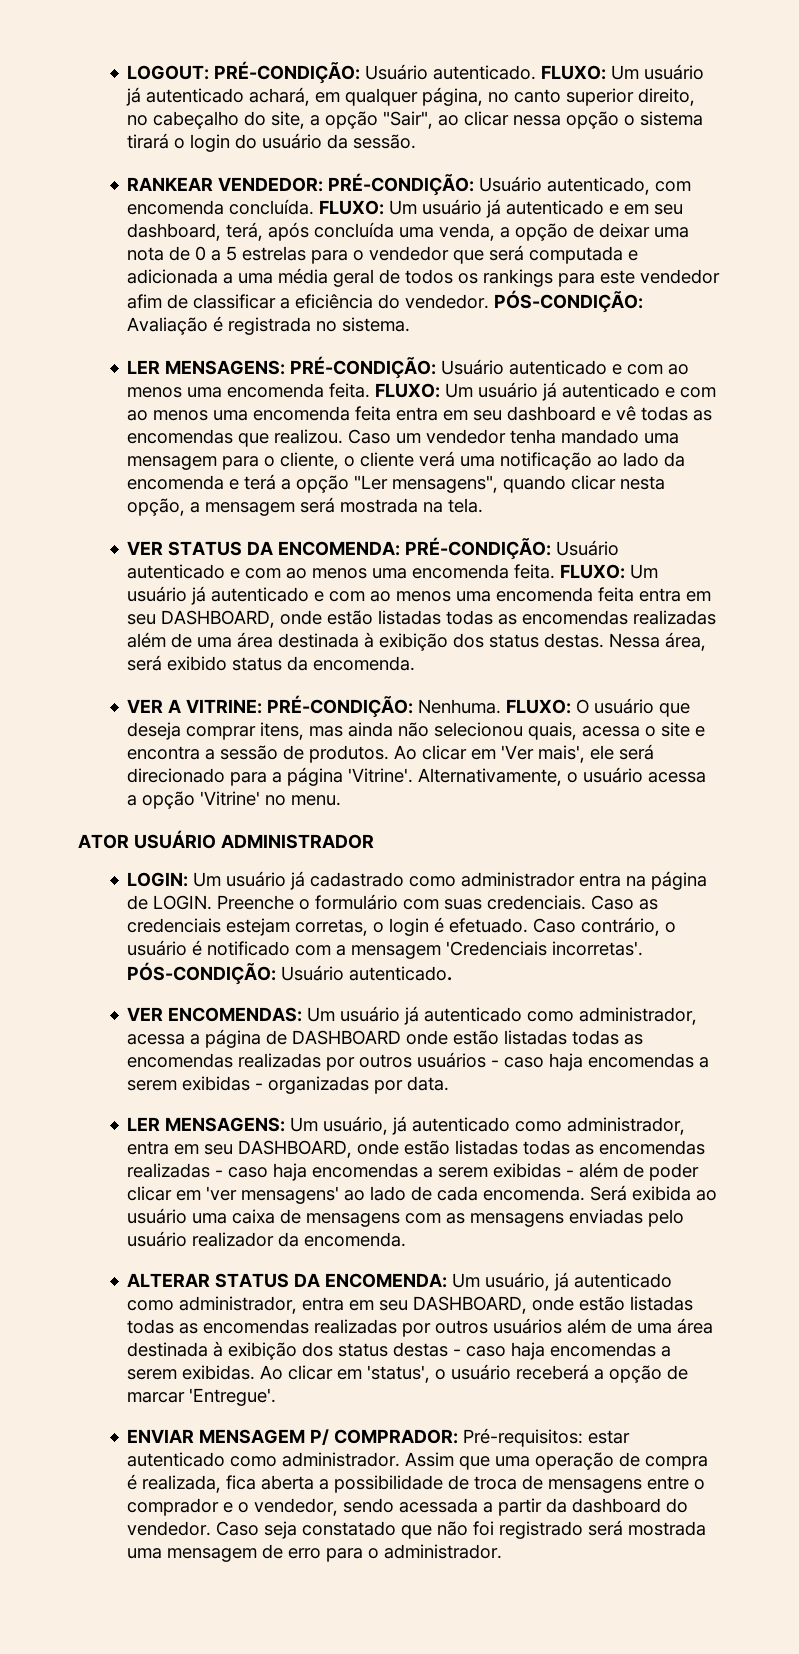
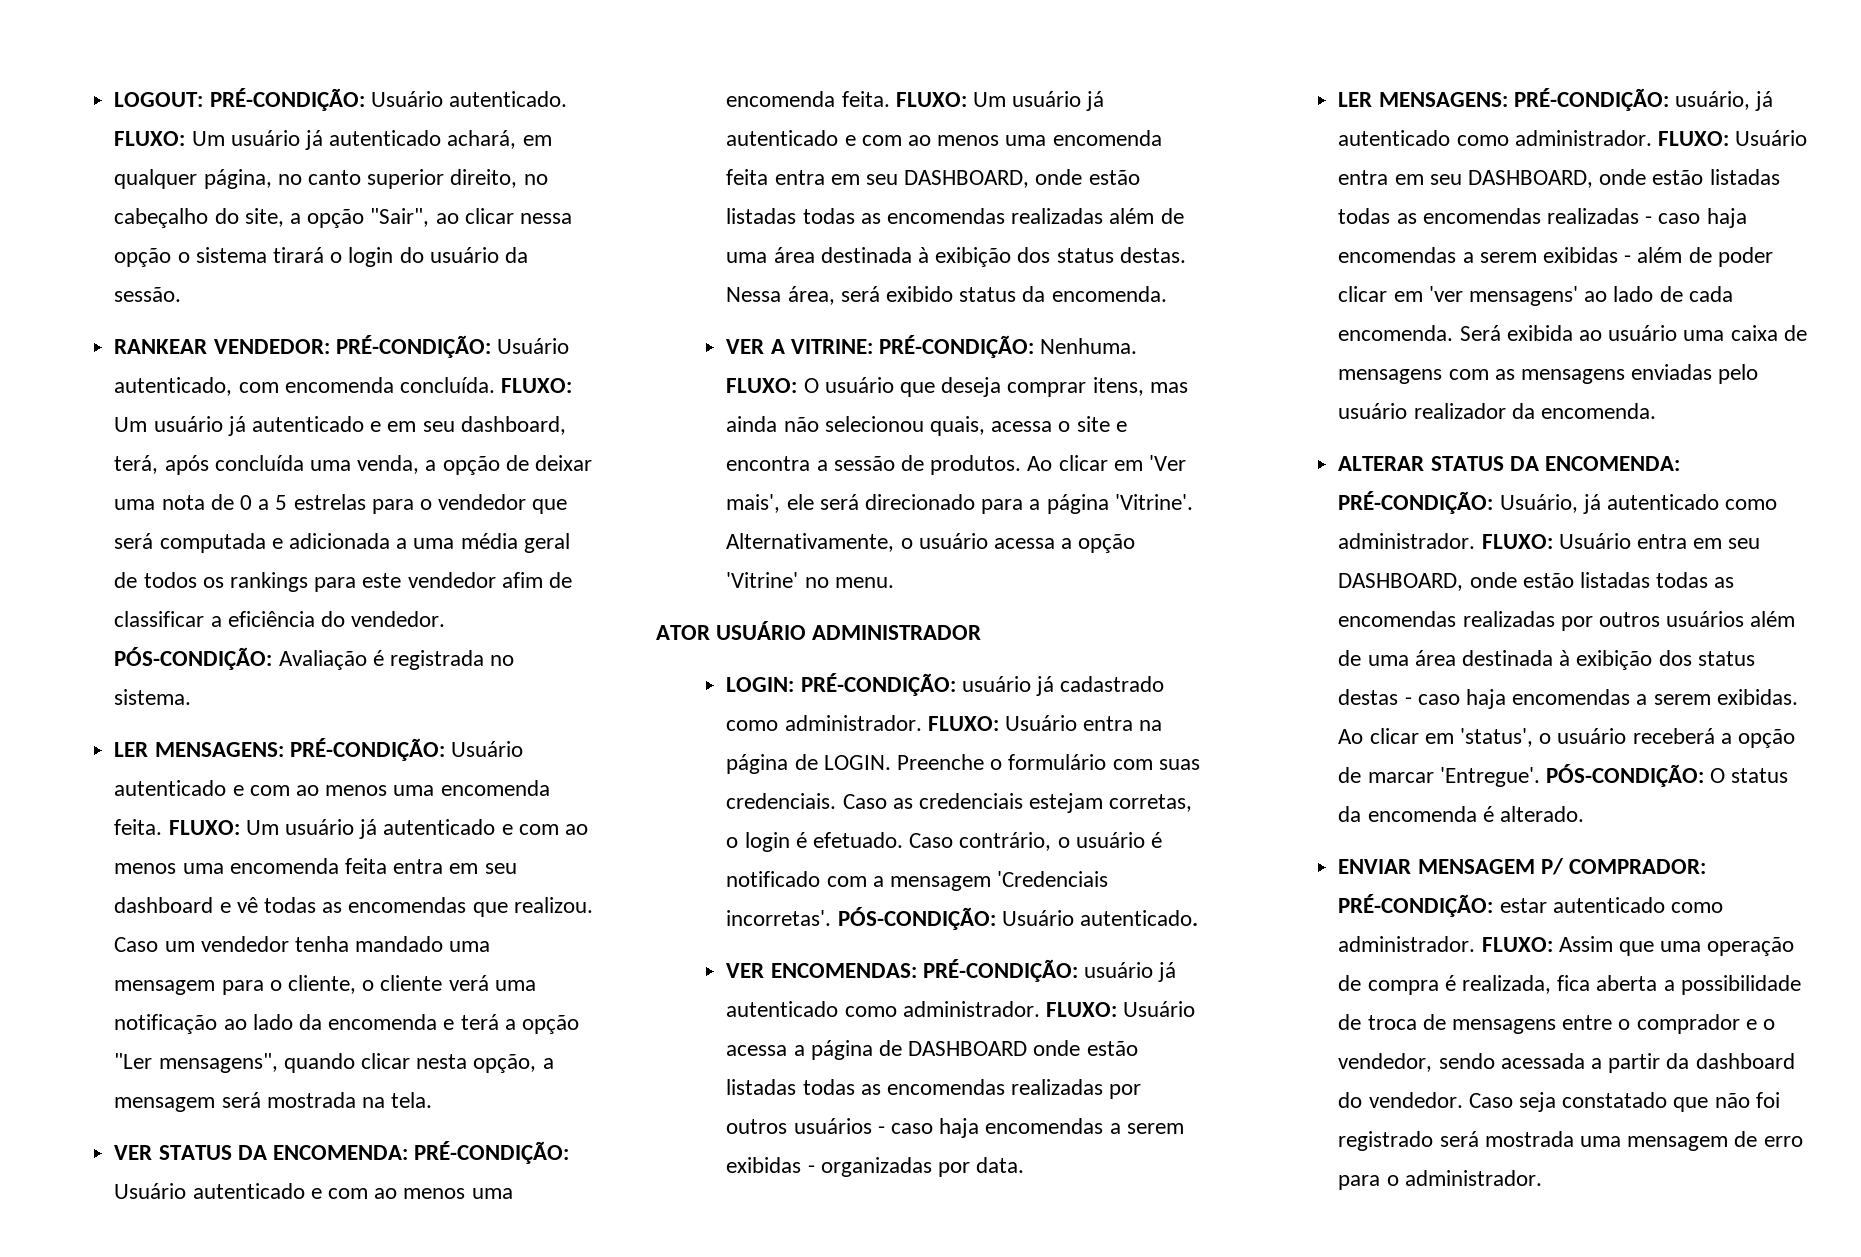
- LOGIN: Um usuário já cadastrado como administrador entra na página de LOGIN.
+ LOGIN: PRÉ-CONDIÇÃO: usuário já cadastrado como administrador. FLUXO: Usuário entra na página de LOGIN.
- VER ENCOMENDAS: Um usuário já autenticado como administrador, acessa a página de DASHBOARD onde estão listadas todas as encomendas realizadas por outros usuários - caso haja encomendas a serem exibidas - organizadas por data.
+ VER ENCOMENDAS: PRÉ-CONDIÇÃO: usuário já autenticado como administrador. FLUXO: Usuário acessa a página de DASHBOARD onde estão listadas todas as encomendas realizadas por outros usuários - caso haja encomendas a serem exibidas - organizadas por data.
- LER MENSAGENS: Um usuário, já autenticado como administrador, entra em seu DASHBOARD, onde estão listadas todas as encomendas realizadas - caso haja encomendas a serem exibidas - além de poder clicar em 'ver mensagens' ao lado de cada encomenda.
+ LER MENSAGENS: PRÉ-CONDIÇÃO: usuário, já autenticado como administrador. FLUXO: Usuário entra em seu DASHBOARD, onde estão listadas todas as encomendas realizadas - caso haja encomendas a serem exibidas - além de poder clicar em 'ver mensagens' ao lado de cada encomenda.
- ALTERAR STATUS DA ENCOMENDA: Um usuário, já autenticado como administrador, entra em seu DASHBOARD, onde estão listadas todas as encomendas realizadas por outros usuários além de uma área destinada à exibição dos status destas - caso haja encomendas a serem exibidas.
+ ALTERAR STATUS DA ENCOMENDA: PRÉ-CONDIÇÃO: Usuário, já autenticado como administrador. FLUXO: Usuário entra em seu DASHBOARD, onde estão listadas todas as encomendas realizadas por outros usuários além de uma área destinada à exibição dos status destas - caso haja encomendas a serem exibidas.
+ PÓS-CONDIÇÃO: O status da encomenda é alterado.
- ENVIAR MENSAGEM P/ COMPRADOR: Pré-requisitos: estar autenticado como administrador.
+ ENVIAR MENSAGEM P/ COMPRADOR: PRÉ-CONDIÇÃO: estar autenticado como administrador.
- Assim que uma operação de compra é realizada, fica aberta a possibilidade de troca de mensagens entre o comprador e o vendedor, sendo acessada a partir da dashboard do vendedor.
+ FLUXO: Assim que uma operação de compra é realizada, fica aberta a possibilidade de troca de mensagens entre o comprador e o vendedor, sendo acessada a partir da dashboard do vendedor.

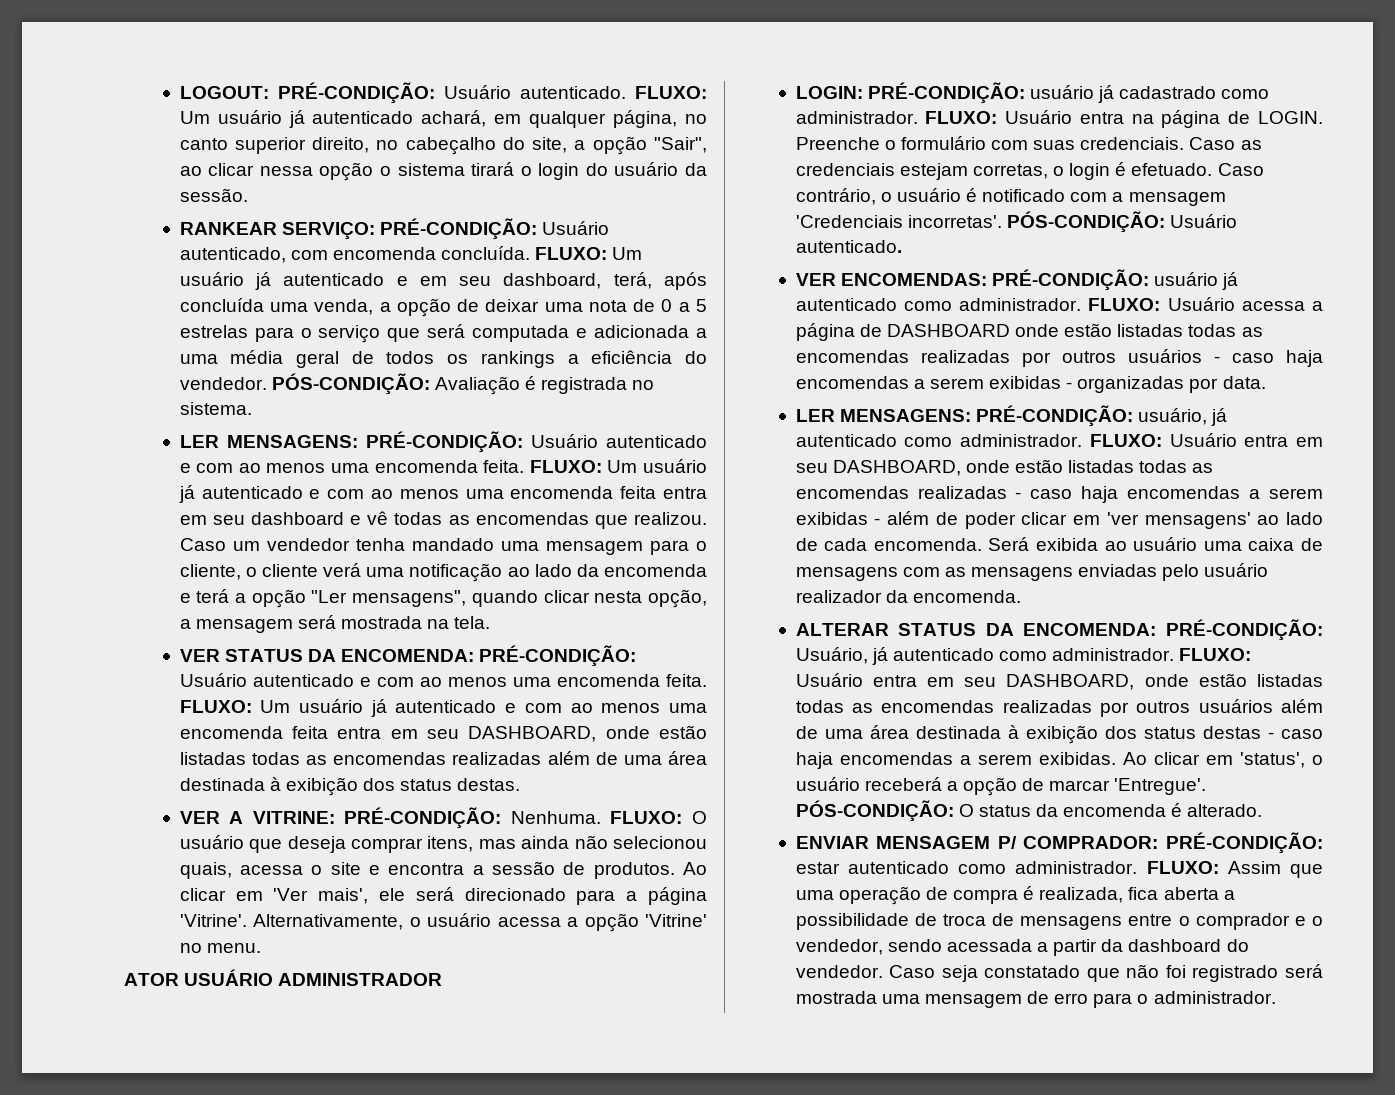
- RANKEAR VENDEDOR: PRÉ-CONDIÇÃO: Usuário autenticado, com encomenda concluída.
+ RANKEAR SERVIÇO: PRÉ-CONDIÇÃO: Usuário autenticado, com encomenda concluída.
- FLUXO: Um usuário já autenticado e em seu dashboard, terá, após concluída uma venda, a opção de deixar uma nota de 0 a 5 estrelas para o vendedor que será computada e adicionada a uma média geral de todos os rankings para este vendedor afim de classificar a eficiência do vendedor.
+ FLUXO: Um usuário já autenticado e em seu dashboard, terá, após concluída uma venda, a opção de deixar uma nota de 0 a 5 estrelas para o serviço que será computada e adicionada a uma média geral de todos os rankings a eficiência do vendedor.
- Nessa área, será exibido status da encomenda.

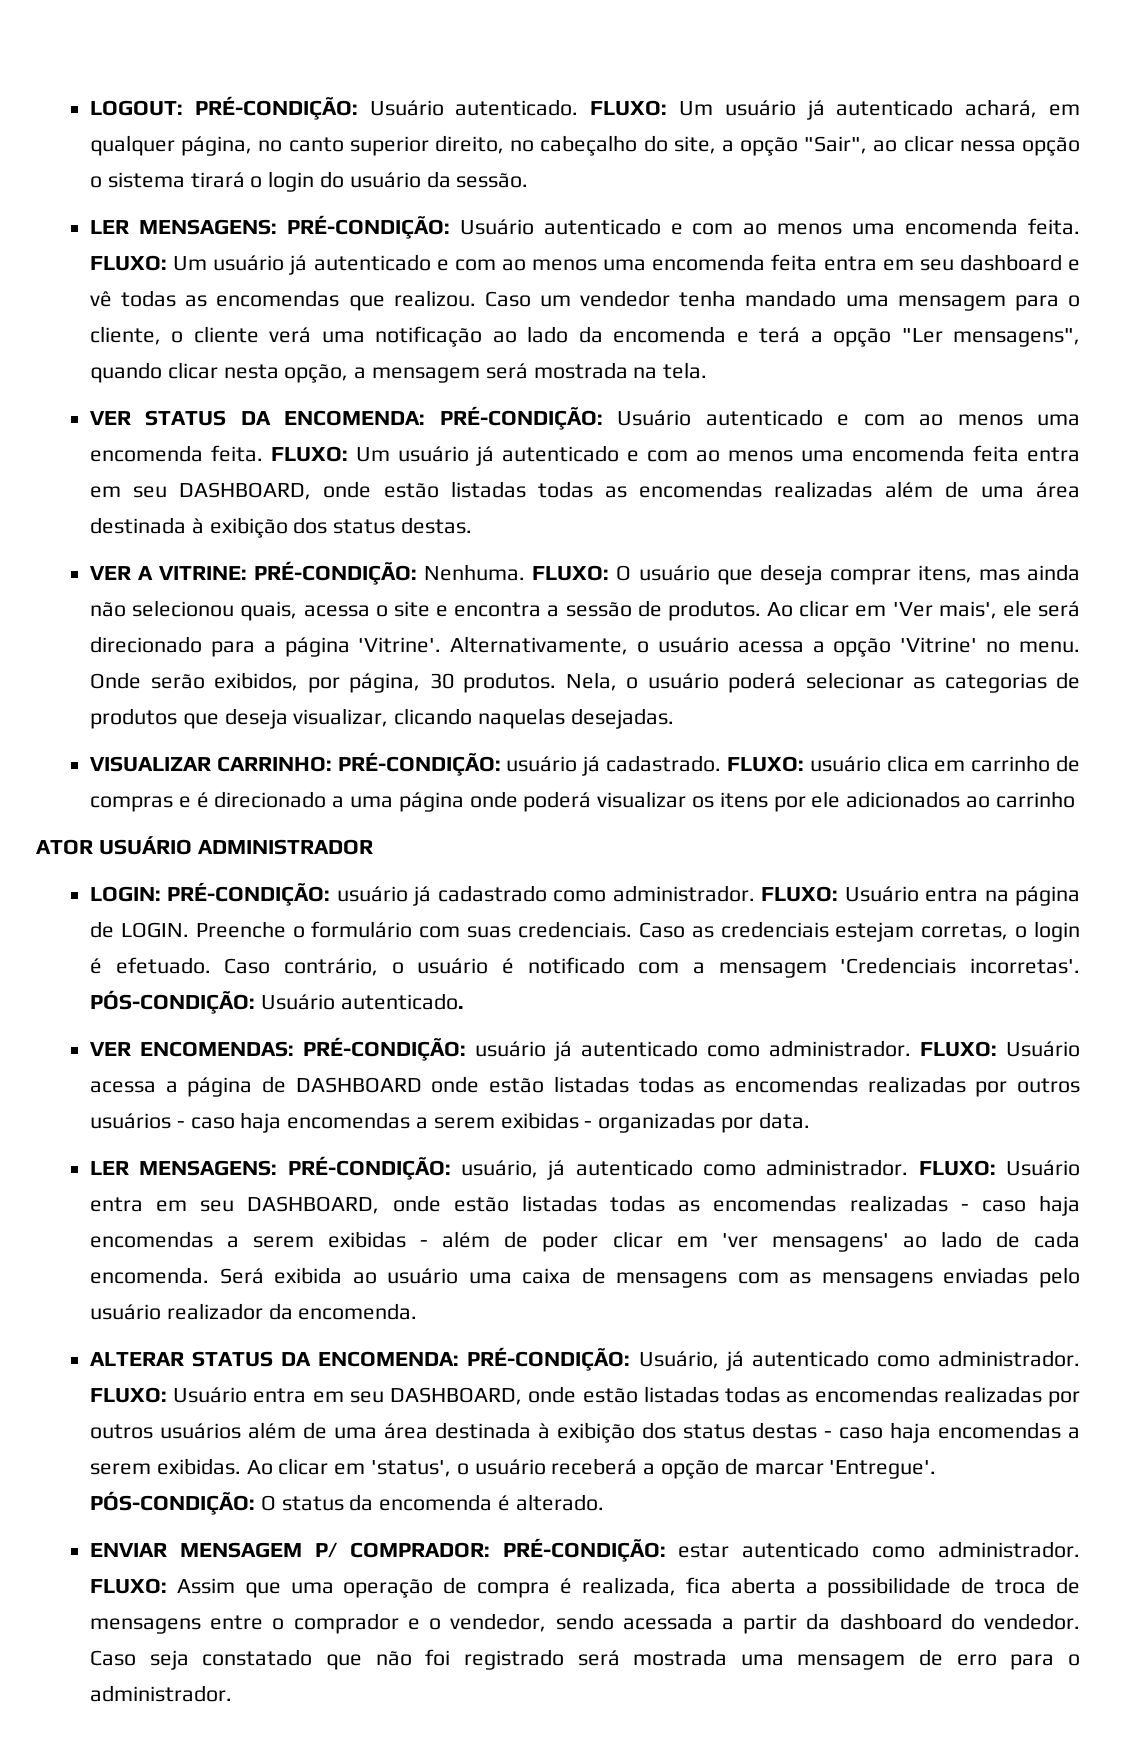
- RANKEAR SERVIÇO: PRÉ-CONDIÇÃO: Usuário autenticado, com encomenda concluída. FLUXO: Um usuário já autenticado e em seu dashboard, terá, após concluída uma venda, a opção de deixar uma nota de 0 a 5 estrelas para o serviço que será computada e adicionada a uma média geral de todos os rankings a eficiência do vendedor. PÓS-CONDIÇÃO: Avaliação é registrada no sistema.
+ Onde serão exibidos, por página, 30 produtos. Nela, o usuário poderá selecionar as categorias de produtos que deseja visualizar, clicando naquelas desejadas.
+ VISUALIZAR CARRINHO: PRÉ-CONDIÇÃO: usuário já cadastrado. FLUXO: usuário clica em carrinho de compras e é direcionado a uma página onde poderá visualizar os itens por ele adicionados ao carrinho

